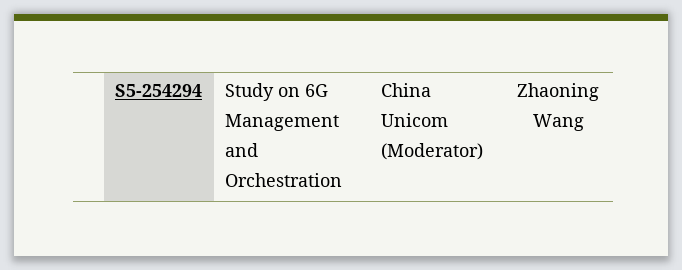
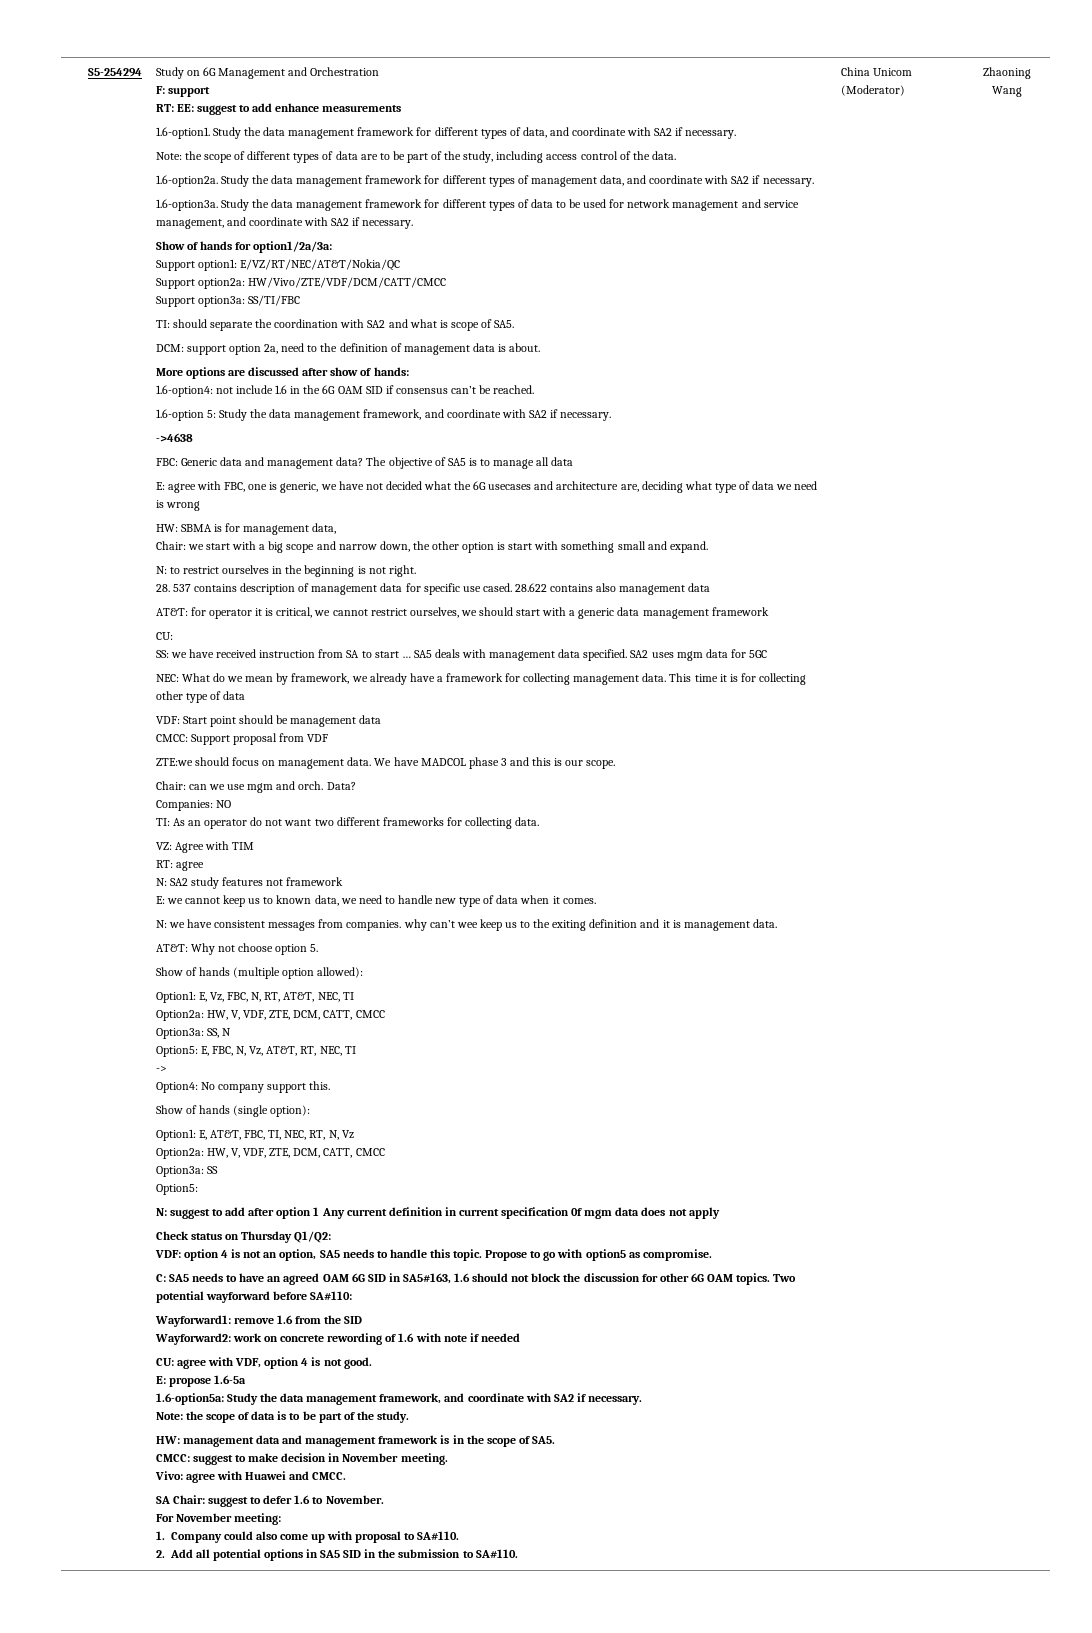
+ F: support
+ RT: EE: suggest to add enhance measurements
+ 1.6-option1. Study the data management framework for different types of data, and coordinate with SA2 if necessary.
+ Note: the scope of different types of data are to be part of the study, including access control of the data.
+ 1.6-option2a. Study the data management framework for different types of management data, and coordinate with SA2 if necessary.
+ 1.6-option3a. Study the data management framework for different types of data to be used for network management and service management, and coordinate with SA2 if necessary.
+ Show of hands for option1/2a/3a:
+ Support option1: E/VZ/RT/NEC/AT&T/Nokia/QC
+ Support option2a: HW/Vivo/ZTE/VDF/DCM/CATT/CMCC
+ Support option3a: SS/TI/FBC
+ TI: should separate the coordination with SA2 and what is scope of SA5.
+ DCM: support option 2a, need to the definition of management data is about.
+ More options are discussed after show of hands:
+ 1.6-option4: not include 1.6 in the 6G OAM SID if consensus can’t be reached.
+ 1.6-option 5: Study the data management framework, and coordinate with SA2 if necessary.
+ ->4638
+ FBC: Generic data and management data? The objective of SA5 is to manage all data
+ E: agree with FBC, one is generic, we have not decided what the 6G usecases and architecture are, deciding what type of data we need is wrong
+ HW: SBMA is for management data,
+ Chair: we start with a big scope and narrow down, the other option is start with something small and expand.
+ N: to restrict ourselves in the beginning is not right.
+ 28. 537 contains description of management data for specific use cased. 28.622 contains also management data
+ AT&T: for operator it is critical, we cannot restrict ourselves, we should start with a generic data management framework
+ CU:
+ SS: we have received instruction from SA to start … SA5 deals with management data specified. SA2 uses mgm data for 5GC
+ NEC: What do we mean by framework, we already have a framework for collecting management data. This time it is for collecting other type of data
+ VDF: Start point should be management data
+ CMCC: Support proposal from VDF
+ ZTE:we should focus on management data. We have MADCOL phase 3 and this is our scope.
+ Chair: can we use mgm and orch. Data?
+ Companies: NO
+ TI: As an operator do not want two different frameworks for collecting data.
+ VZ: Agree with TIM
+ RT: agree
+ N: SA2 study features not framework
+ E: we cannot keep us to known data, we need to handle new type of data when it comes.
+ N: we have consistent messages from companies. why can’t wee keep us to the exiting definition and it is management data.
+ AT&T: Why not choose option 5.
+ Show of hands (multiple option allowed):
+ Option1: E, Vz, FBC, N, RT, AT&T, NEC, TI
+ Option2a: HW, V, VDF, ZTE, DCM, CATT, CMCC
+ Option3a: SS, N
+ Option5: E, FBC, N, Vz, AT&T, RT, NEC, TI
+ ->
+ Option4: No company support this.
+ Show of hands (single option):
+ Option1: E, AT&T, FBC, TI, NEC, RT, N, Vz
+ Option2a: HW, V, VDF, ZTE, DCM, CATT, CMCC
+ Option3a: SS
+ Option5:
+ N: suggest to add after option 1 Any current definition in current specification 0f mgm data does not apply
+ Check status on Thursday Q1/Q2:
+ VDF: option 4 is not an option, SA5 needs to handle this topic. Propose to go with option5 as compromise.
+ C: SA5 needs to have an agreed OAM 6G SID in SA5#163, 1.6 should not block the discussion for other 6G OAM topics. Two potential wayforward before SA#110:
+ Wayforward1: remove 1.6 from the SID
+ Wayforward2: work on concrete rewording of 1.6 with note if needed
+ CU: agree with VDF, option 4 is not good.
+ E: propose 1.6-5a
+ 1.6-option5a: Study the data management framework, and coordinate with SA2 if necessary.
+ Note: the scope of data is to be part of the study.
+ HW: management data and management framework is in the scope of SA5.
+ CMCC: suggest to make decision in November meeting.
+ Vivo: agree with Huawei and CMCC.
+ SA Chair: suggest to defer 1.6 to November.
+ For November meeting:
+ 1. Company could also come up with proposal to SA#110.
+ 2. Add all potential options in SA5 SID in the submission to SA#110.

